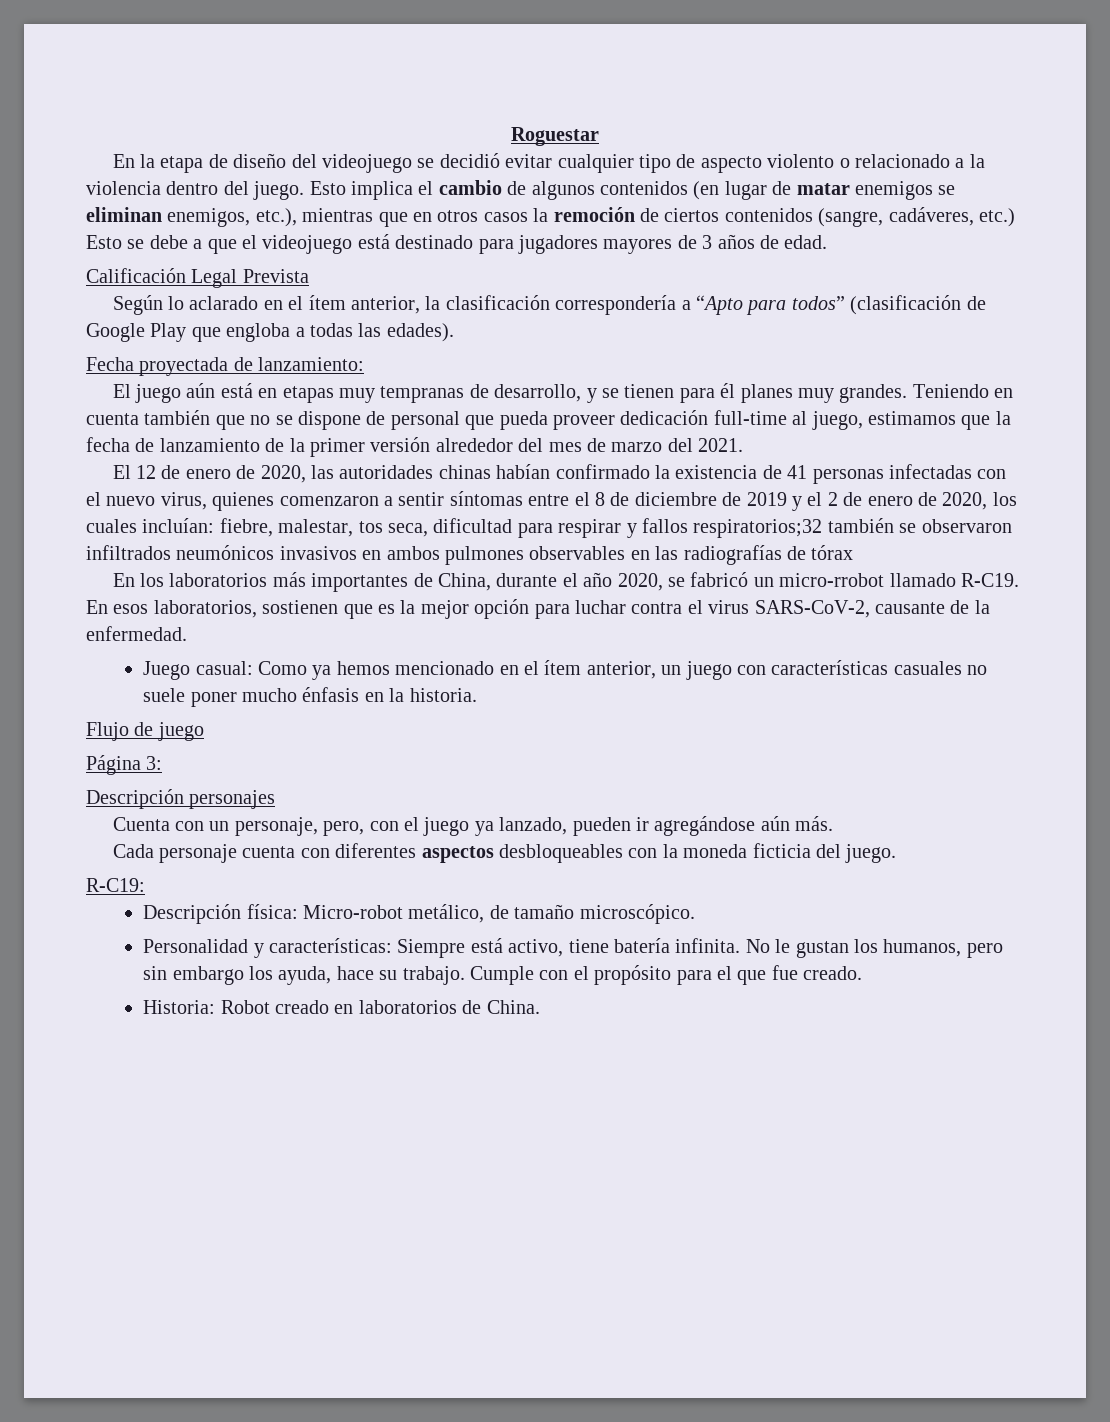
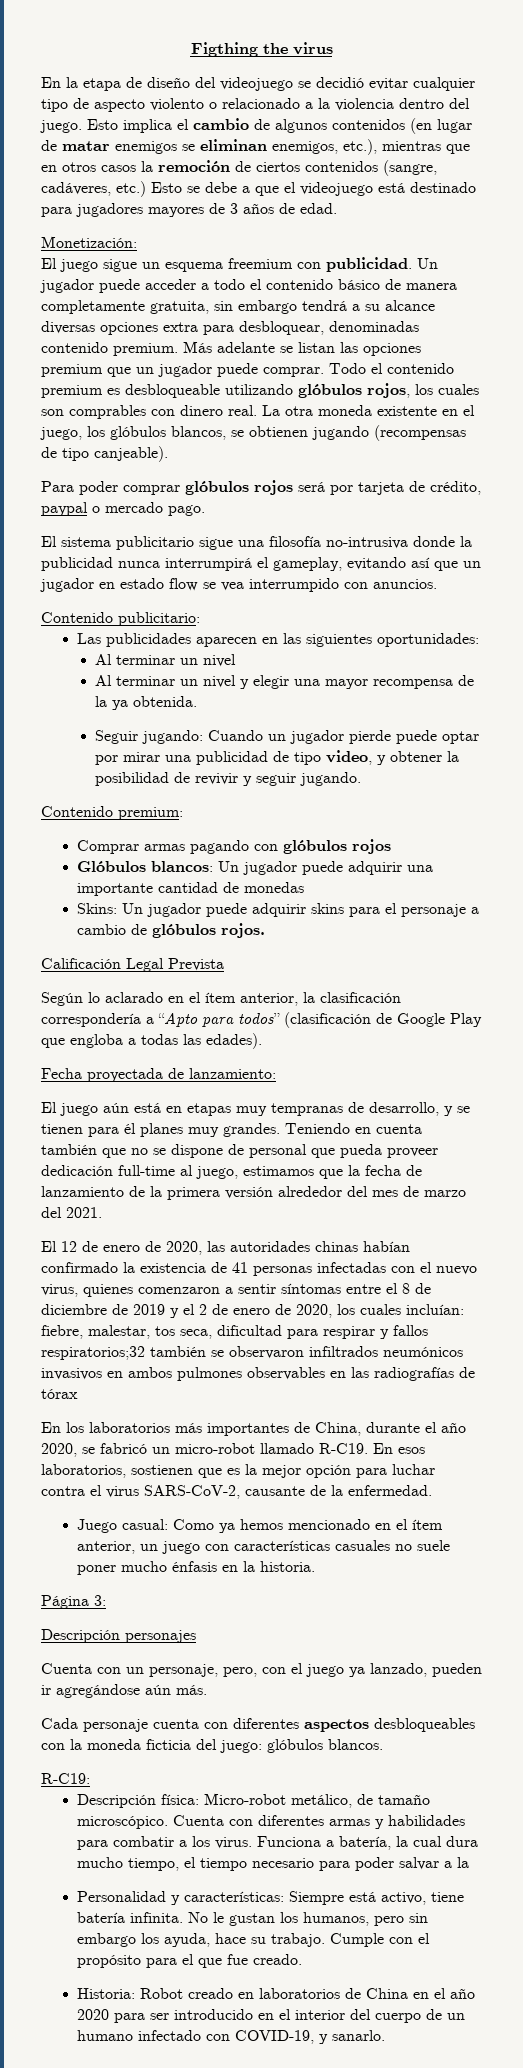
- Roguestar
+ Figthing the virus
+ Monetización:
+ El juego sigue un esquema freemium con publicidad. Un jugador puede acceder a todo el contenido básico de manera completamente gratuita, sin embargo tendrá a su alcance diversas opciones extra para desbloquear, denominadas contenido premium. Más adelante se listan las opciones premium que un jugador puede comprar. Todo el contenido premium es desbloqueable utilizando glóbulos rojos, los cuales son comprables con dinero real. La otra moneda existente en el juego, los glóbulos blancos, se obtienen jugando (recompensas de tipo canjeable).
+ Para poder comprar glóbulos rojos será por tarjeta de crédito, paypal o mercado pago.
+ El sistema publicitario sigue una filosofía no-intrusiva donde la publicidad nunca interrumpirá el gameplay, evitando así que un jugador en estado flow se vea interrumpido con anuncios.
+ Contenido publicitario:
+ Las publicidades aparecen en las siguientes oportunidades:
+ Al terminar un nivel
+ Al terminar un nivel y elegir una mayor recompensa de la ya obtenida.
+ Seguir jugando: Cuando un jugador pierde puede optar por mirar una publicidad de tipo video, y obtener la posibilidad de revivir y seguir jugando.
+ Contenido premium:
+ Comprar armas pagando con glóbulos rojos
+ Glóbulos blancos: Un jugador puede adquirir una importante cantidad de monedas
+ Skins: Un jugador puede adquirir skins para el personaje a cambio de glóbulos rojos.
- Teniendo en cuenta también que no se dispone de personal que pueda proveer dedicación full-time al juego, estimamos que la fecha de lanzamiento de la primer versión alrededor del mes de marzo del 2021.
+ Teniendo en cuenta también que no se dispone de personal que pueda proveer dedicación full-time al juego, estimamos que la fecha de lanzamiento de la primera versión alrededor del mes de marzo del 2021.
- En los laboratorios más importantes de China, durante el año 2020, se fabricó un micro-rrobot llamado R-C19.
+ En los laboratorios más importantes de China, durante el año 2020, se fabricó un micro-robot llamado R-C19.
- Flujo de juego
- Cada personaje cuenta con diferentes aspectos desbloqueables con la moneda ficticia del juego.
+ Cada personaje cuenta con diferentes aspectos desbloqueables con la moneda ficticia del juego: glóbulos blancos.
+ Cuenta con diferentes armas y habilidades para combatir a los virus. Funciona a batería, la cual dura mucho tiempo, el tiempo necesario para poder salvar a la
- Historia: Robot creado en laboratorios de China.
+ Historia: Robot creado en laboratorios de China en el año 2020 para ser introducido en el interior del cuerpo de un humano infectado con COVID-19, y sanarlo.

